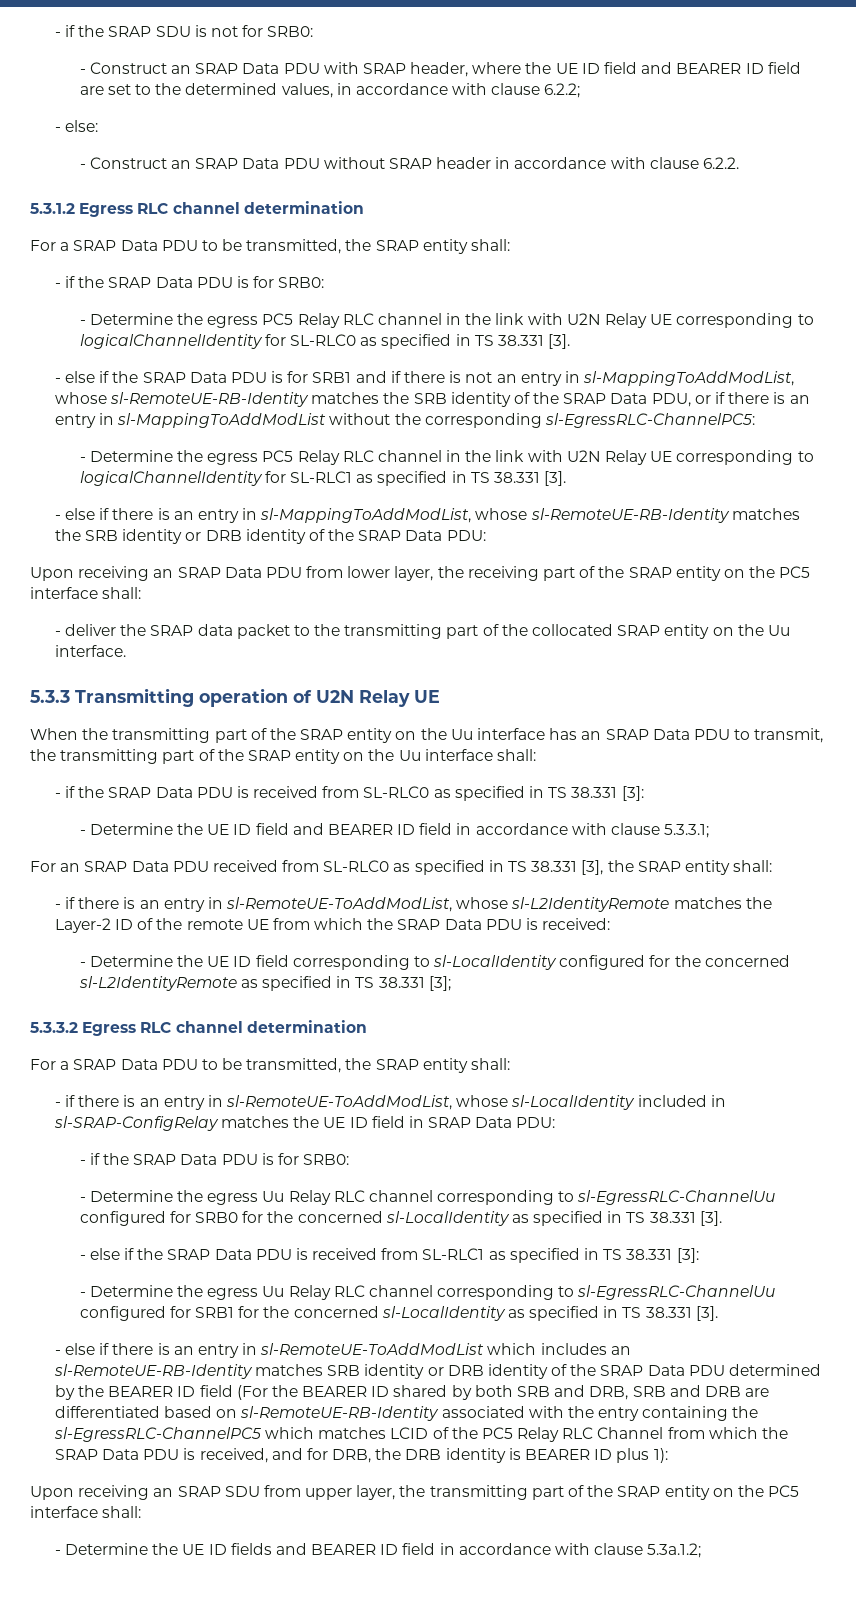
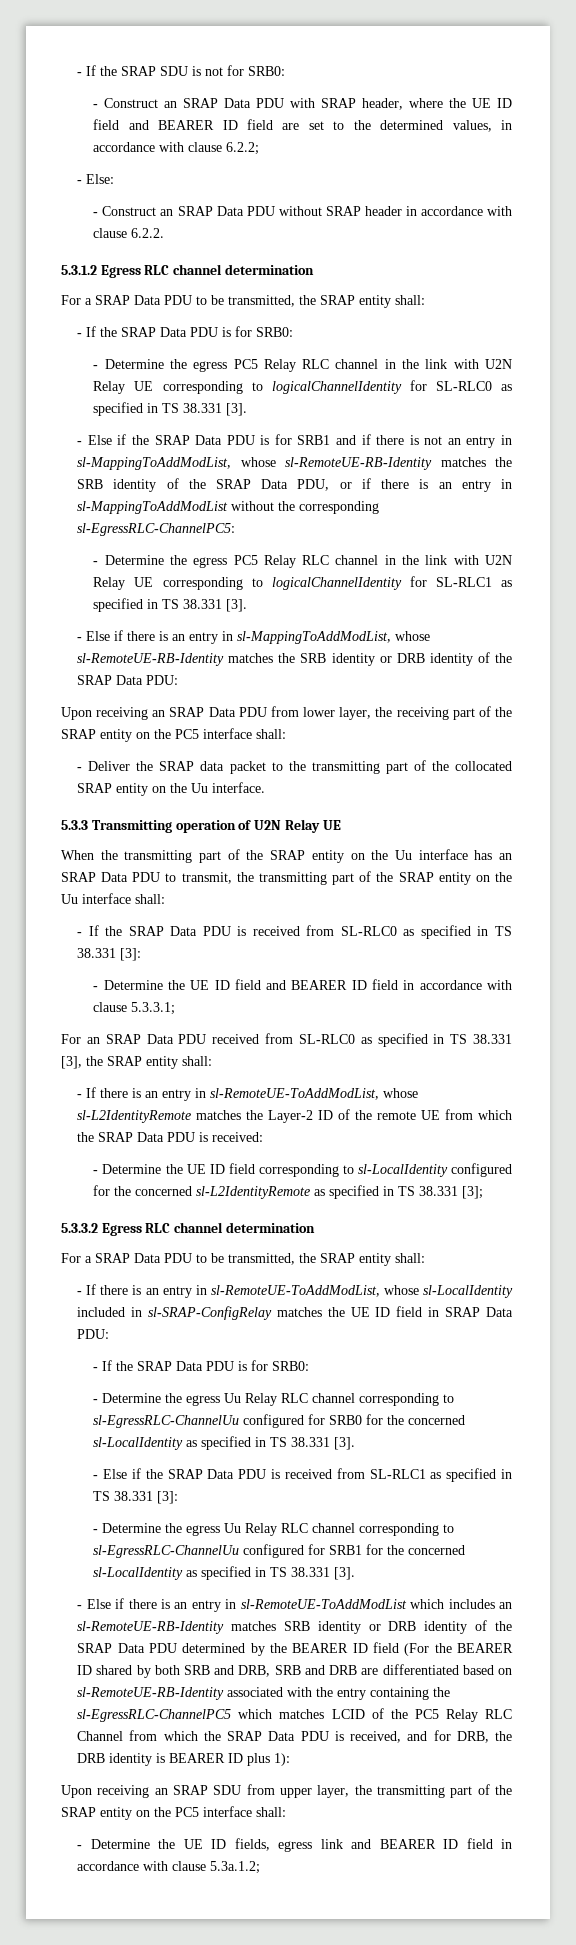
- - if the SRAP SDU is not for SRB0:
+ - If the SRAP SDU is not for SRB0:
- - else:
+ - Else:
  5.3.1.2 Egress RLC channel determination
  For a SRAP Data PDU to be transmitted, the SRAP entity shall:
- - if the SRAP Data PDU is for SRB0:
+ - If the SRAP Data PDU is for SRB0:
- - else if the SRAP Data PDU is for SRB1 and if there is not an entry in sl-MappingToAddModList, whose sl-RemoteUE-RB-Identity matches the SRB identity of the SRAP Data PDU, or if there is an entry in sl-MappingToAddModList without the corresponding sl-EgressRLC-ChannelPC5:
+ - Else if the SRAP Data PDU is for SRB1 and if there is not an entry in sl-MappingToAddModList, whose sl-RemoteUE-RB-Identity matches the SRB identity of the SRAP Data PDU, or if there is an entry in sl-MappingToAddModList without the corresponding sl-EgressRLC-ChannelPC5:
- - else if there is an entry in sl-MappingToAddModList, whose sl-RemoteUE-RB-Identity matches the SRB identity or DRB identity of the SRAP Data PDU:
+ - Else if there is an entry in sl-MappingToAddModList, whose sl-RemoteUE-RB-Identity matches the SRB identity or DRB identity of the SRAP Data PDU:
- - deliver the SRAP data packet to the transmitting part of the collocated SRAP entity on the Uu interface.
+ - Deliver the SRAP data packet to the transmitting part of the collocated SRAP entity on the Uu interface.
- - if the SRAP Data PDU is received from SL-RLC0 as specified in TS 38.331 [3]:
+ - If the SRAP Data PDU is received from SL-RLC0 as specified in TS 38.331 [3]:
- - if there is an entry in sl-RemoteUE-ToAddModList, whose sl-L2IdentityRemote matches the Layer-2 ID of the remote UE from which the SRAP Data PDU is received:
+ - If there is an entry in sl-RemoteUE-ToAddModList, whose sl-L2IdentityRemote matches the Layer-2 ID of the remote UE from which the SRAP Data PDU is received:
- - if there is an entry in sl-RemoteUE-ToAddModList, whose sl-LocalIdentity included in sl-SRAP-ConfigRelay matches the UE ID field in SRAP Data PDU:
- - if the SRAP Data PDU is for SRB0:
+ - If there is an entry in sl-RemoteUE-ToAddModList, whose sl-LocalIdentity included in sl-SRAP-ConfigRelay matches the UE ID field in SRAP Data PDU:
+ - If the SRAP Data PDU is for SRB0:
- - else if the SRAP Data PDU is received from SL-RLC1 as specified in TS 38.331 [3]:
+ - Else if the SRAP Data PDU is received from SL-RLC1 as specified in TS 38.331 [3]:
- - else if there is an entry in sl-RemoteUE-ToAddModList which includes an sl-RemoteUE-RB-Identity matches SRB identity or DRB identity of the SRAP Data PDU determined by the BEARER ID field (For the BEARER ID shared by both SRB and DRB, SRB and DRB are differentiated based on sl-RemoteUE-RB-Identity associated with the entry containing the sl-EgressRLC-ChannelPC5 which matches LCID of the PC5 Relay RLC Channel from which the SRAP Data PDU is received, and for DRB, the DRB identity is BEARER ID plus 1):
+ - Else if there is an entry in sl-RemoteUE-ToAddModList which includes an sl-RemoteUE-RB-Identity matches SRB identity or DRB identity of the SRAP Data PDU determined by the BEARER ID field (For the BEARER ID shared by both SRB and DRB, SRB and DRB are differentiated based on sl-RemoteUE-RB-Identity associated with the entry containing the sl-EgressRLC-ChannelPC5 which matches LCID of the PC5 Relay RLC Channel from which the SRAP Data PDU is received, and for DRB, the DRB identity is BEARER ID plus 1):
- - Determine the UE ID fields and BEARER ID field in accordance with clause 5.3a.1.2;
+ - Determine the UE ID fields, egress link and BEARER ID field in accordance with clause 5.3a.1.2;

